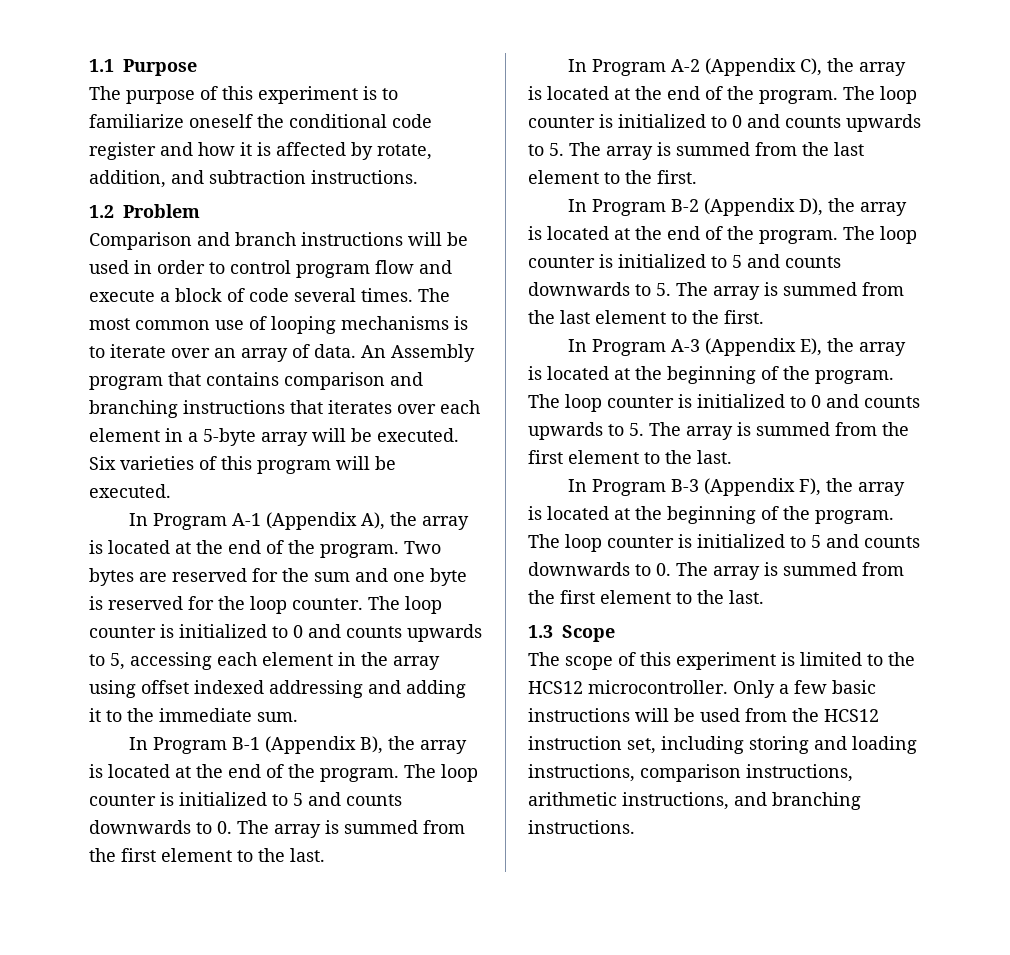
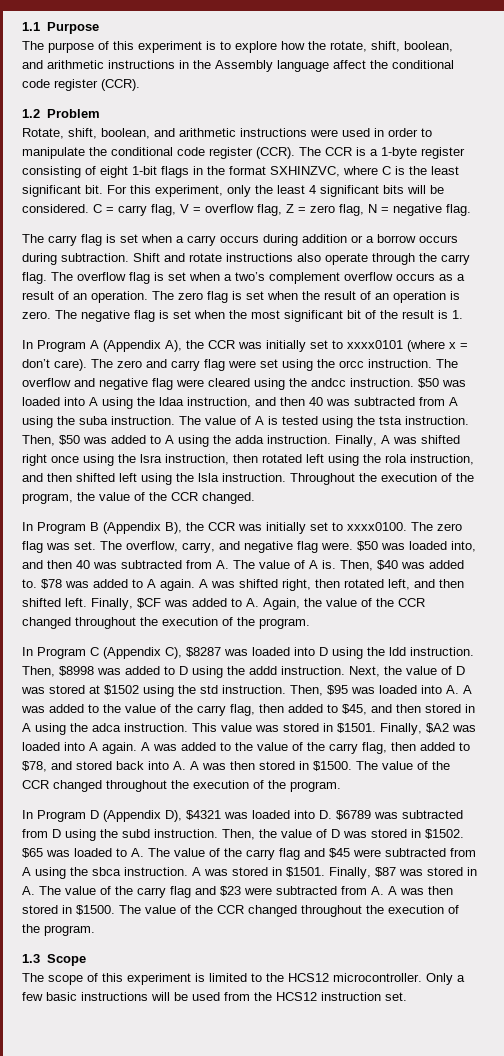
- The purpose of this experiment is to familiarize oneself the conditional code register and how it is affected by rotate, addition, and subtraction instructions.
+ The purpose of this experiment is to explore how the rotate, shift, boolean, and arithmetic instructions in the Assembly language affect the conditional code register (CCR).
  1.2 Problem
- Comparison and branch instructions will be used in order to control program flow and execute a block of code several times. The most common use of looping mechanisms is to iterate over an array of data. An Assembly program that contains comparison and branching instructions that iterates over each element in a 5-byte array will be executed. Six varieties of this program will be executed.
- In Program A-1 (Appendix A), the array is located at the end of the program. Two bytes are reserved for the sum and one byte is reserved for the loop counter. The loop counter is initialized to 0 and counts upwards to 5, accessing each element in the array using offset indexed addressing and adding it to the immediate sum.
- In Program B-1 (Appendix B), the array is located at the end of the program. The loop counter is initialized to 5 and counts downwards to 0. The array is summed from the first element to the last.
- In Program A-2 (Appendix C), the array is located at the end of the program. The loop counter is initialized to 0 and counts upwards to 5. The array is summed from the last element to the first.
- In Program B-2 (Appendix D), the array is located at the end of the program. The loop counter is initialized to 5 and counts downwards to 5. The array is summed from the last element to the first.
- In Program A-3 (Appendix E), the array is located at the beginning of the program. The loop counter is initialized to 0 and counts upwards to 5. The array is summed from the first element to the last.
- In Program B-3 (Appendix F), the array is located at the beginning of the program. The loop counter is initialized to 5 and counts downwards to 0. The array is summed from the first element to the last.
+ Rotate, shift, boolean, and arithmetic instructions were used in order to manipulate the conditional code register (CCR). The CCR is a 1-byte register consisting of eight 1-bit flags in the format SXHINZVC, where C is the least significant bit. For this experiment, only the least 4 significant bits will be considered. C = carry flag, V = overflow flag, Z = zero flag, N = negative flag.
+ The carry flag is set when a carry occurs during addition or a borrow occurs during subtraction. Shift and rotate instructions also operate through the carry flag. The overflow flag is set when a two’s complement overflow occurs as a result of an operation. The zero flag is set when the result of an operation is zero. The negative flag is set when the most significant bit of the result is 1.
+ In Program A (Appendix A), the CCR was initially set to xxxx0101 (where x = don’t care). The zero and carry flag were set using the orcc instruction. The overflow and negative flag were cleared using the andcc instruction. $50 was loaded into A using the ldaa instruction, and then 40 was subtracted from A using the suba instruction. The value of A is tested using the tsta instruction. Then, $50 was added to A using the adda instruction. Finally, A was shifted right once using the lsra instruction, then rotated left using the rola instruction, and then shifted left using the lsla instruction. Throughout the execution of the program, the value of the CCR changed.
+ In Program B (Appendix B), the CCR was initially set to xxxx0100. The zero flag was set. The overflow, carry, and negative flag were. $50 was loaded into, and then 40 was subtracted from A. The value of A is. Then, $40 was added to. $78 was added to A again. A was shifted right, then rotated left, and then shifted left. Finally, $CF was added to A. Again, the value of the CCR changed throughout the execution of the program.
+ In Program C (Appendix C), $8287 was loaded into D using the ldd instruction. Then, $8998 was added to D using the addd instruction. Next, the value of D was stored at $1502 using the std instruction. Then, $95 was loaded into A. A was added to the value of the carry flag, then added to $45, and then stored in A using the adca instruction. This value was stored in $1501. Finally, $A2 was loaded into A again. A was added to the value of the carry flag, then added to $78, and stored back into A. A was then stored in $1500. The value of the CCR changed throughout the execution of the program.
+ In Program D (Appendix D), $4321 was loaded into D. $6789 was subtracted from D using the subd instruction. Then, the value of D was stored in $1502. $65 was loaded to A. The value of the carry flag and $45 were subtracted from A using the sbca instruction. A was stored in $1501. Finally, $87 was stored in A. The value of the carry flag and $23 were subtracted from A. A was then stored in $1500. The value of the CCR changed throughout the execution of the program.
- Only a few basic instructions will be used from the HCS12 instruction set, including storing and loading instructions, comparison instructions, arithmetic instructions, and branching instructions.
+ Only a few basic instructions will be used from the HCS12 instruction set.

